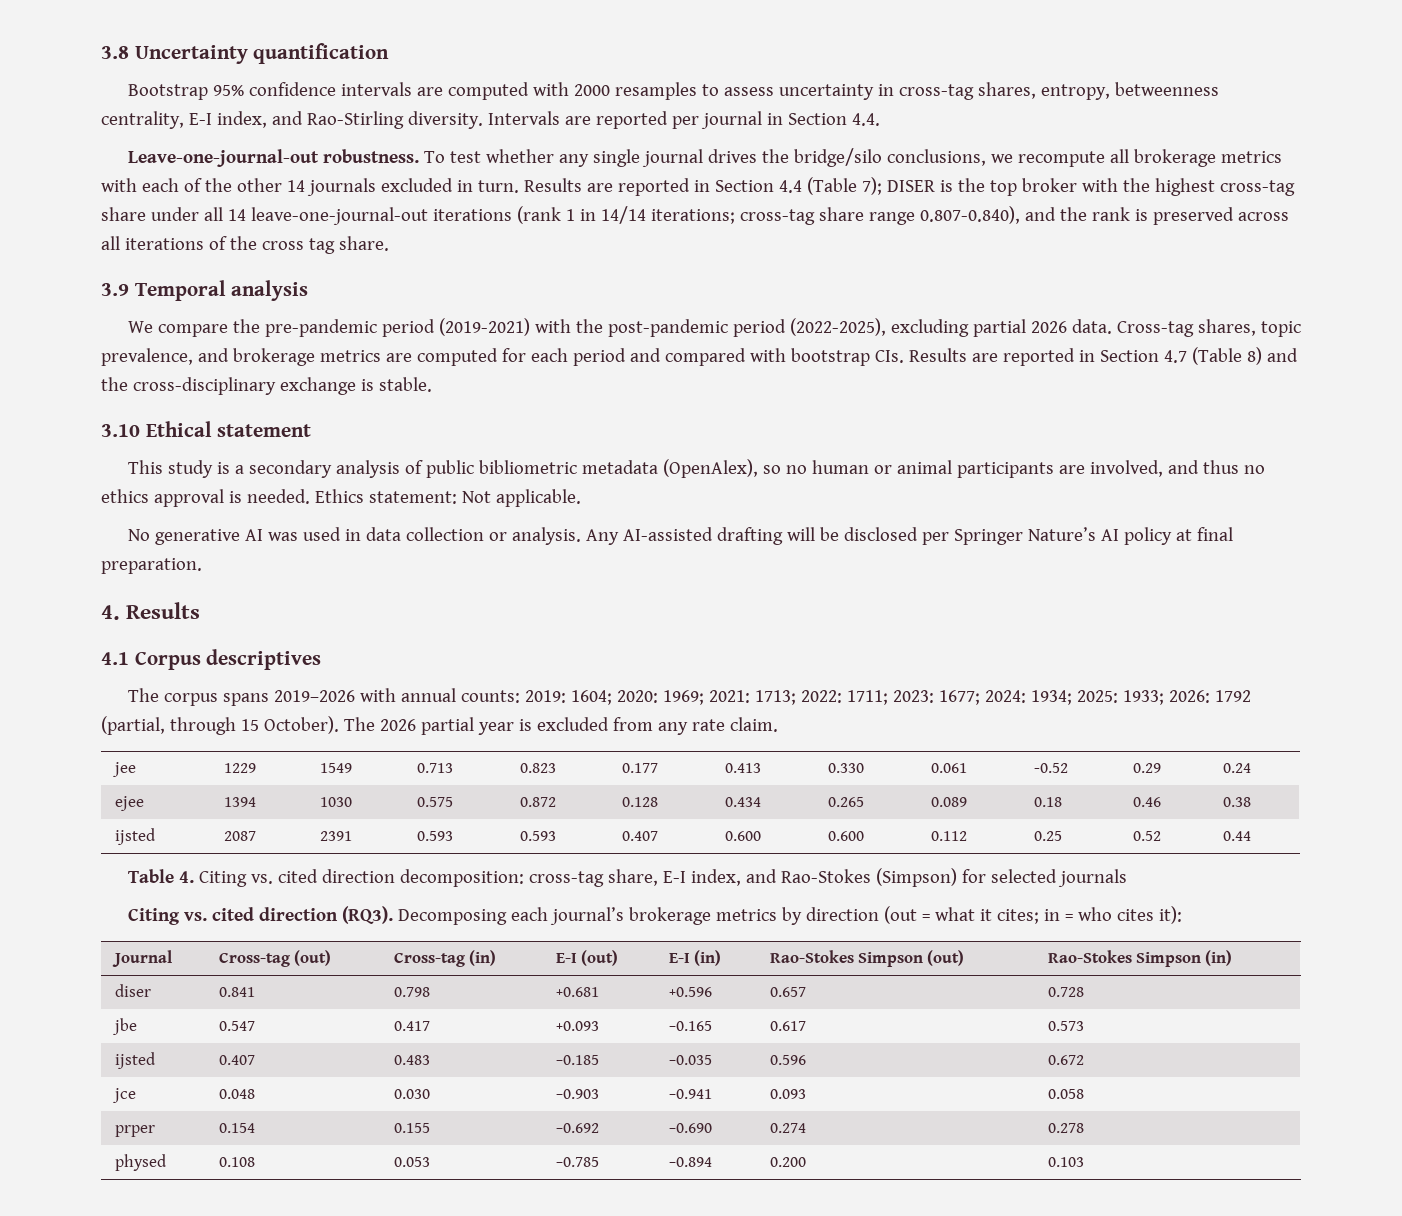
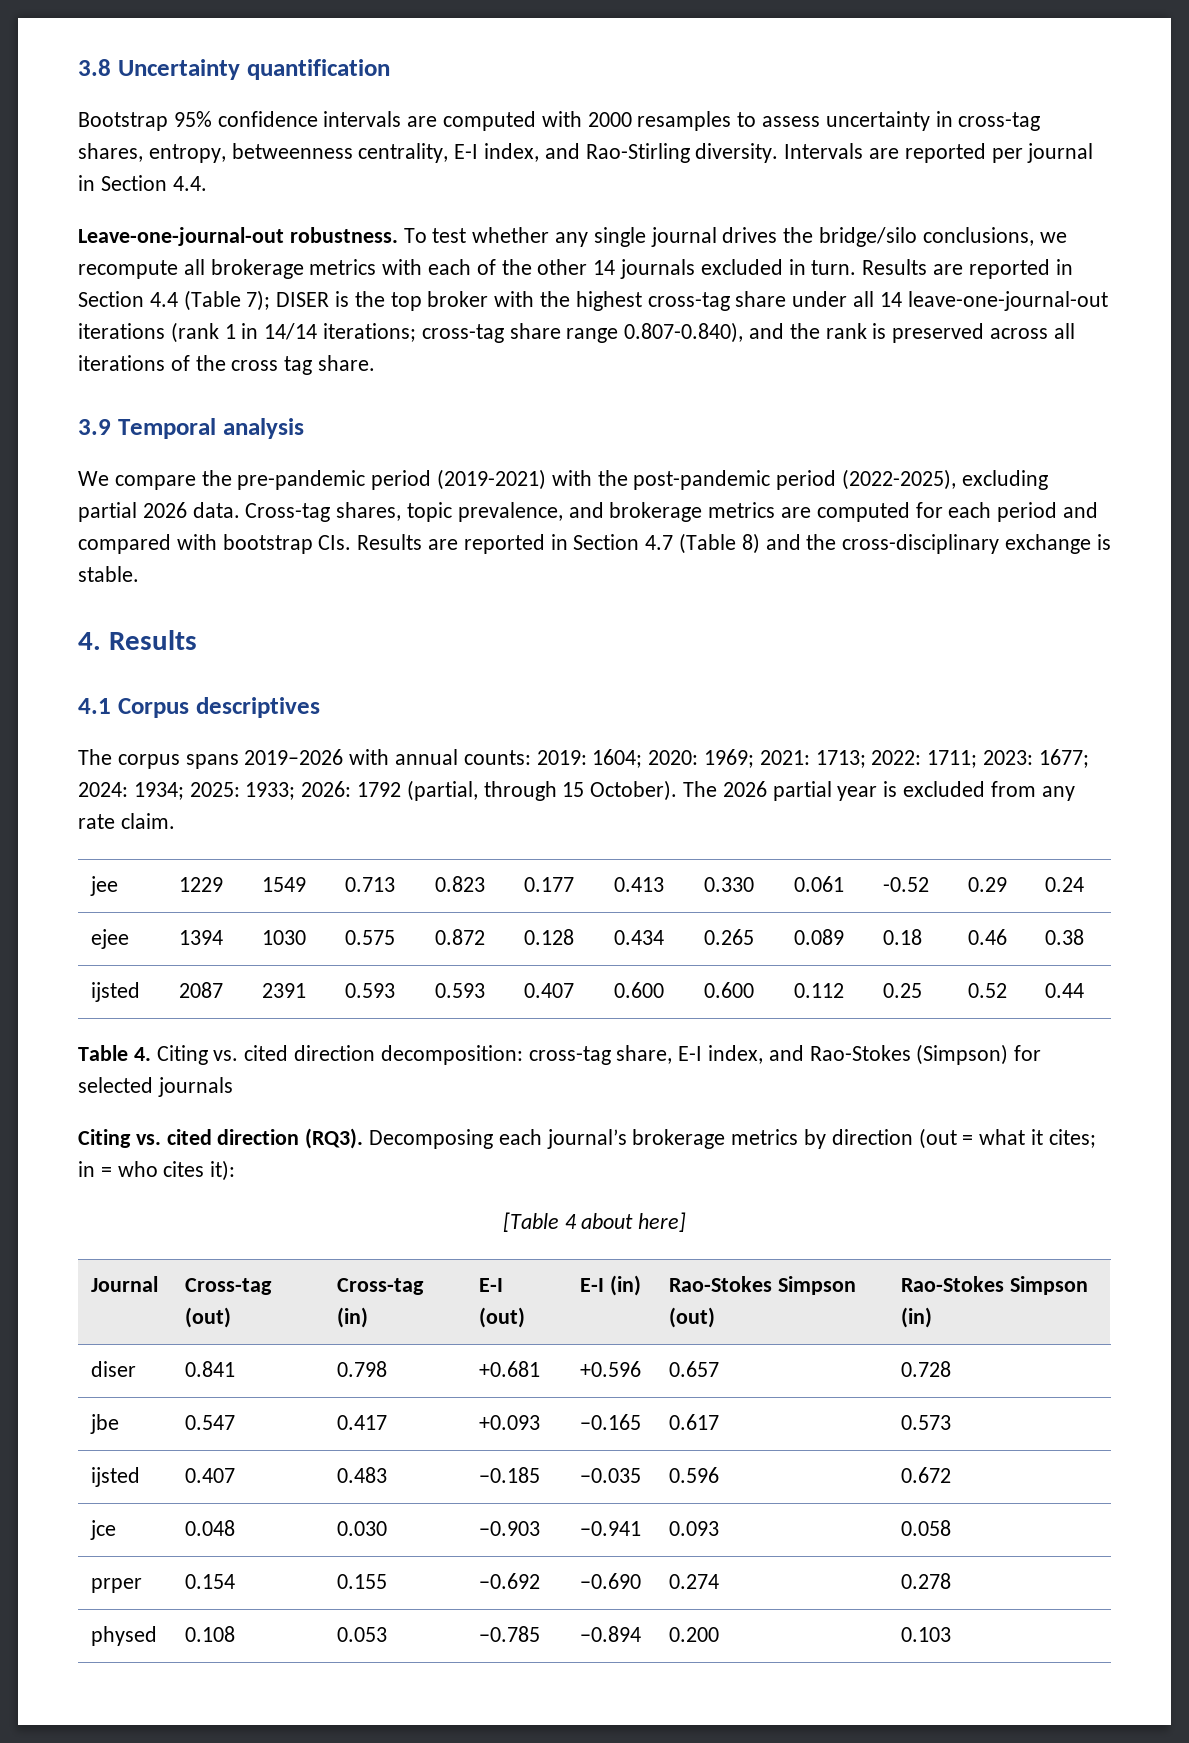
- 3.10 Ethical statement
- This study is a secondary analysis of public bibliometric metadata (OpenAlex), so no human or animal participants are involved, and thus no ethics approval is needed. Ethics statement: Not applicable.
- No generative AI was used in data collection or analysis. Any AI-assisted drafting will be disclosed per Springer Nature’s AI policy at final preparation.
+ [Table 4 about here]

